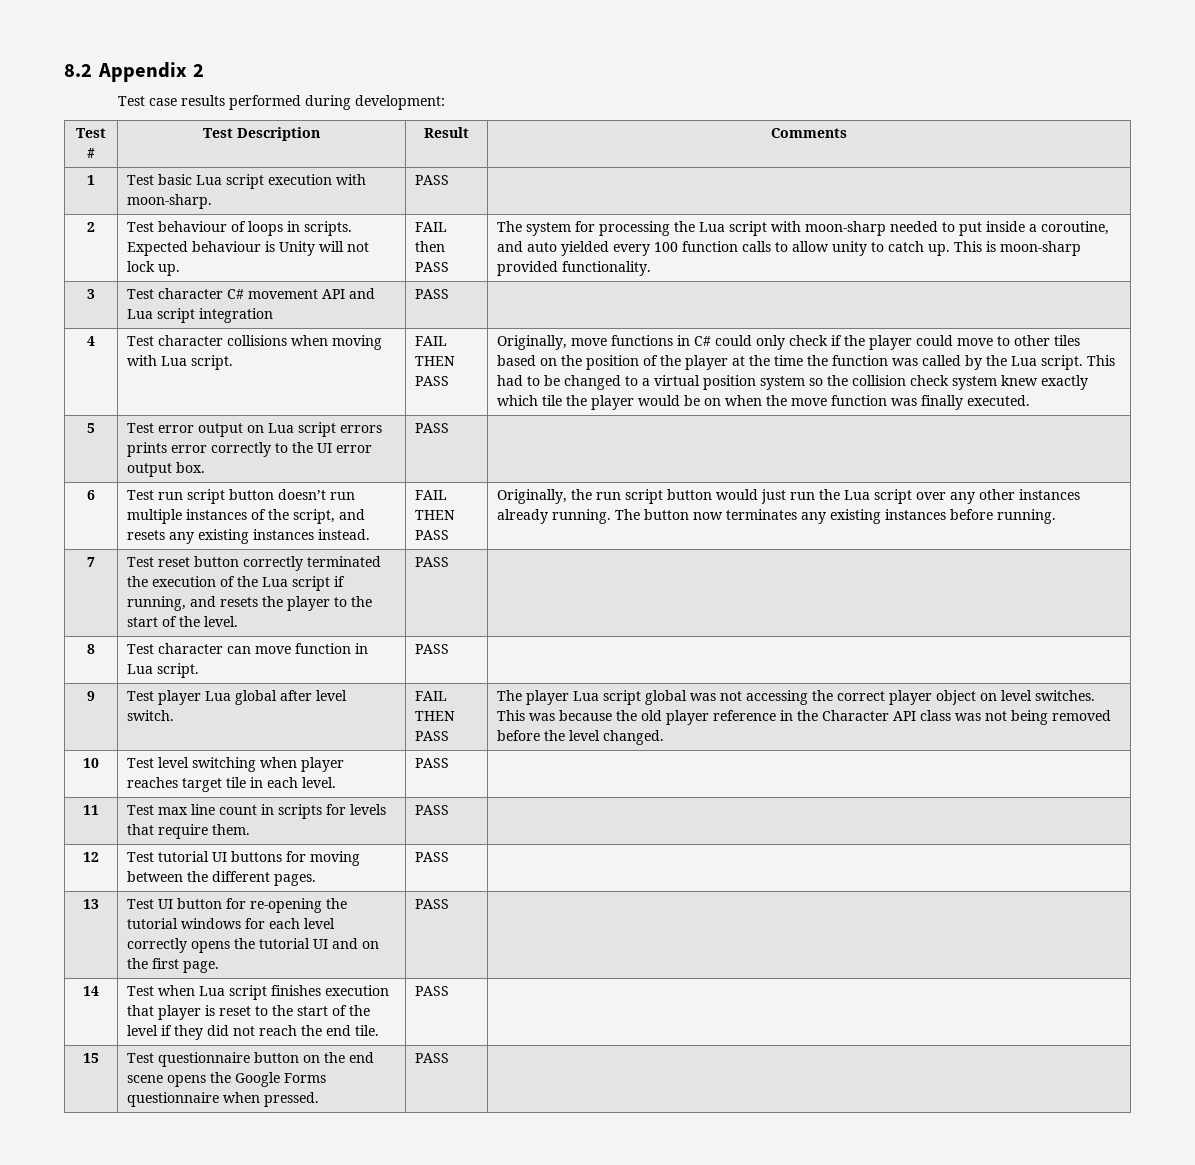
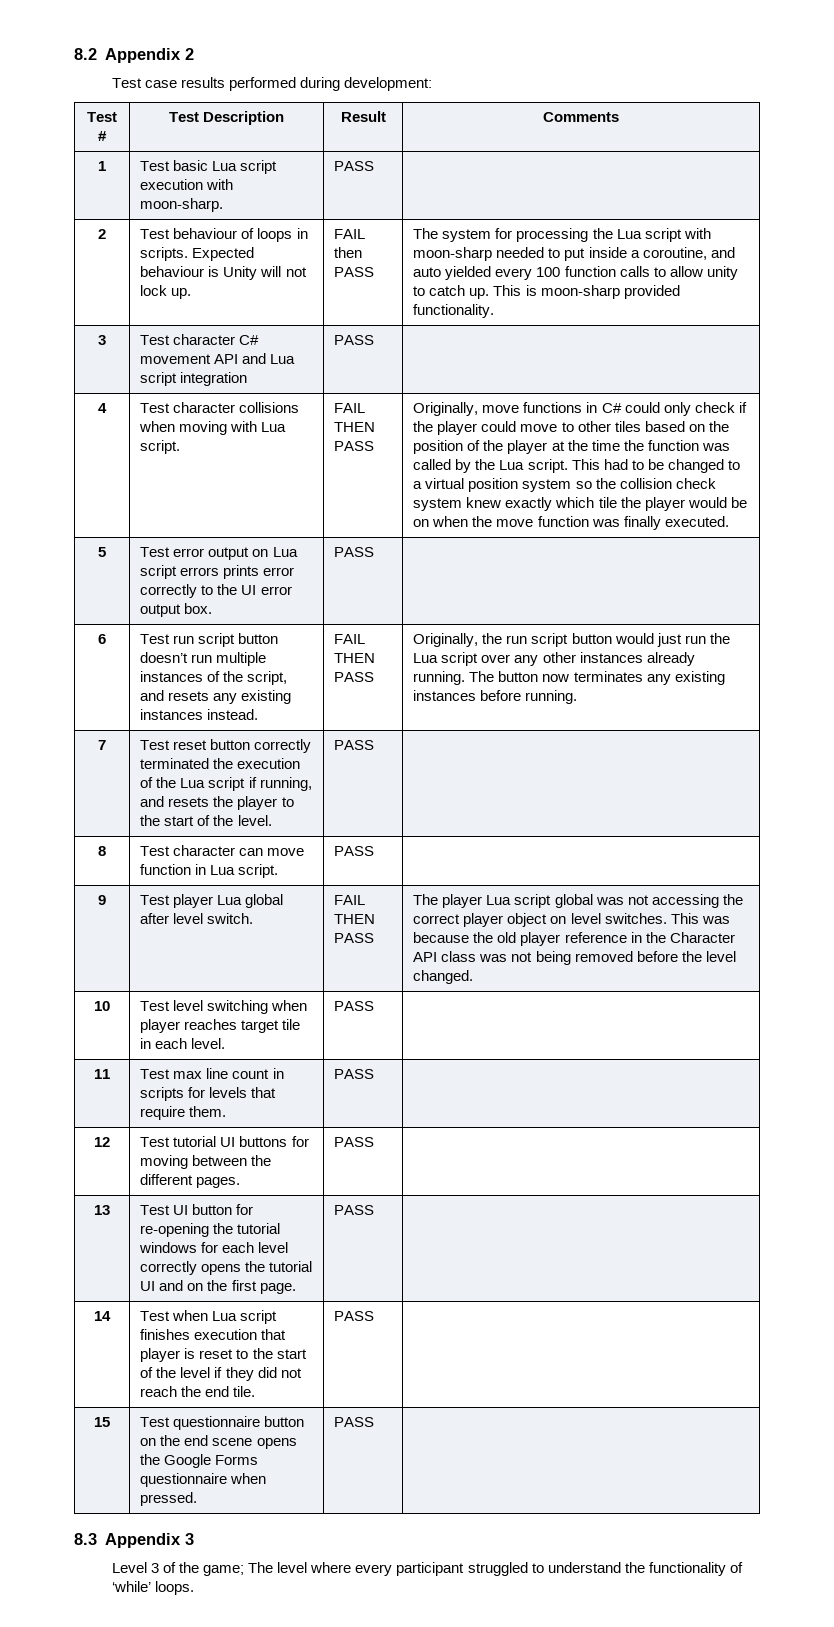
+ 8.3 Appendix 3
+ Level 3 of the game; The level where every participant struggled to understand the functionality of ‘while’ loops.

